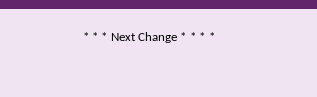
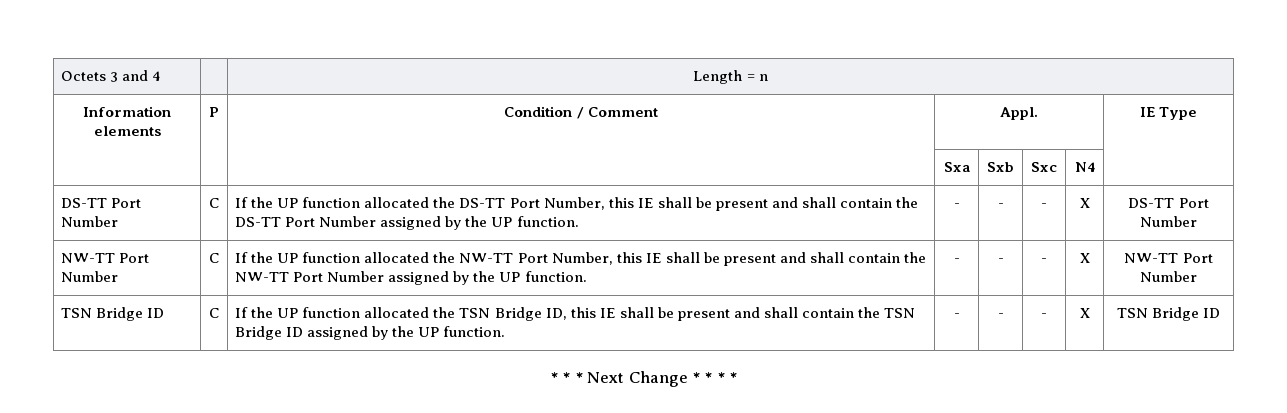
+ Octets 3 and 4 | | Length = n
+ Information elements | P | Condition / Comment | Appl. | IE Type
+ | | | Sxa | Sxb | Sxc | N4 |
+ DS-TT Port Number | C | If the UP function allocated the DS-TT Port Number, this IE shall be present and shall contain the DS-TT Port Number assigned by the UP function. | - | - | - | X | DS-TT Port Number
+ NW-TT Port Number | C | If the UP function allocated the NW-TT Port Number, this IE shall be present and shall contain the NW-TT Port Number assigned by the UP function. | - | - | - | X | NW-TT Port Number
+ TSN Bridge ID | C | If the UP function allocated the TSN Bridge ID, this IE shall be present and shall contain the TSN Bridge ID assigned by the UP function. | - | - | - | X | TSN Bridge ID

